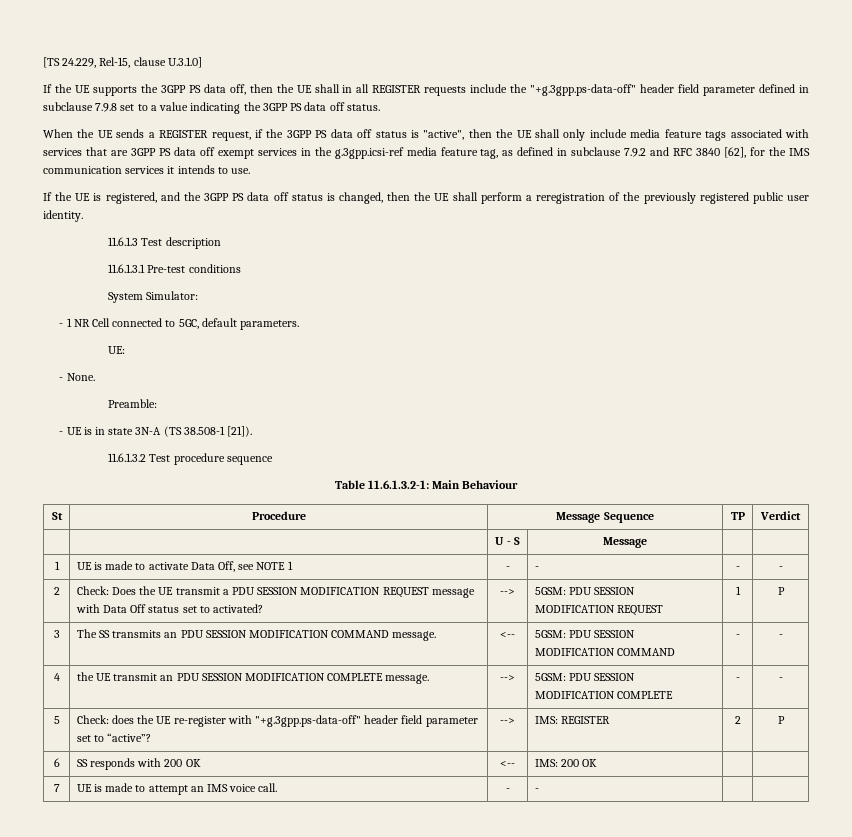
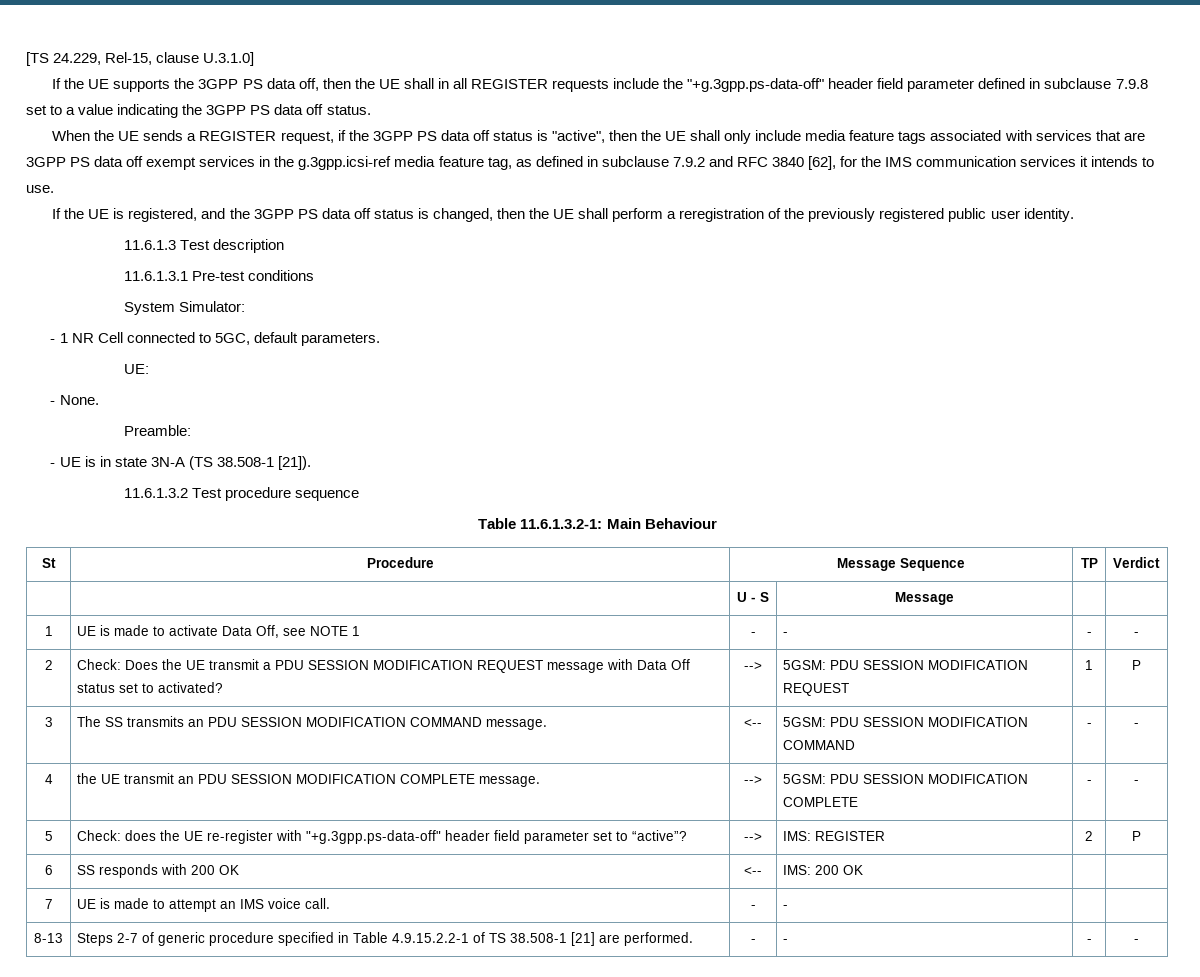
+ 8-13 | Steps 2-7 of generic procedure specified in Table 4.9.15.2.2-1 of TS 38.508-1 [21] are performed. | - | - | - | -

